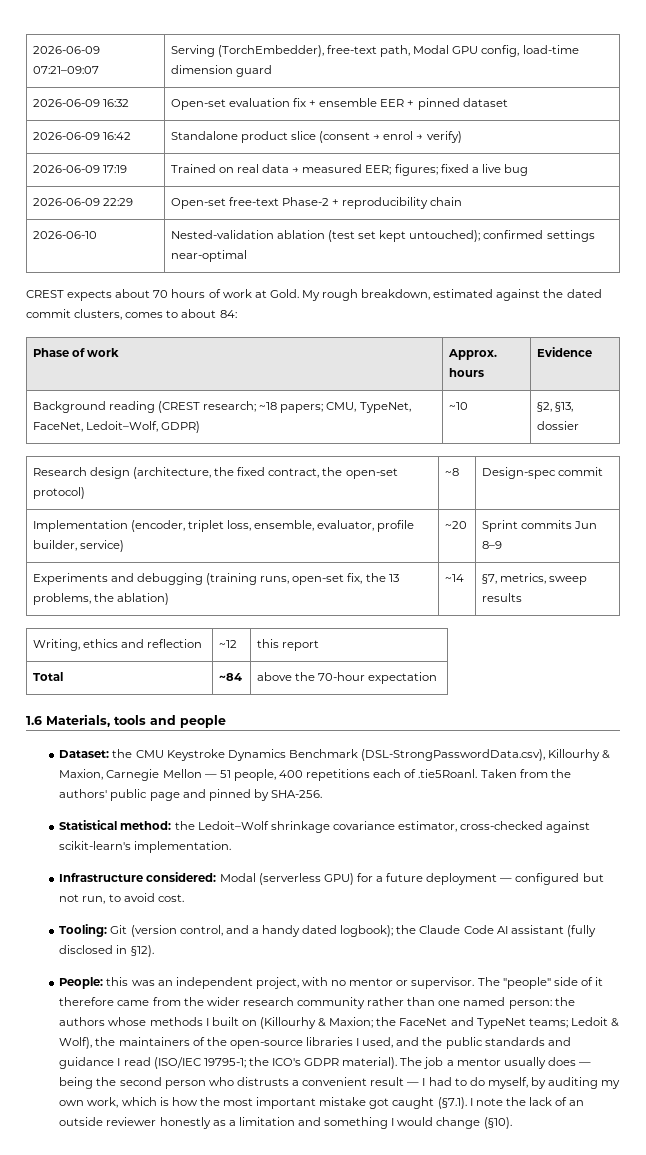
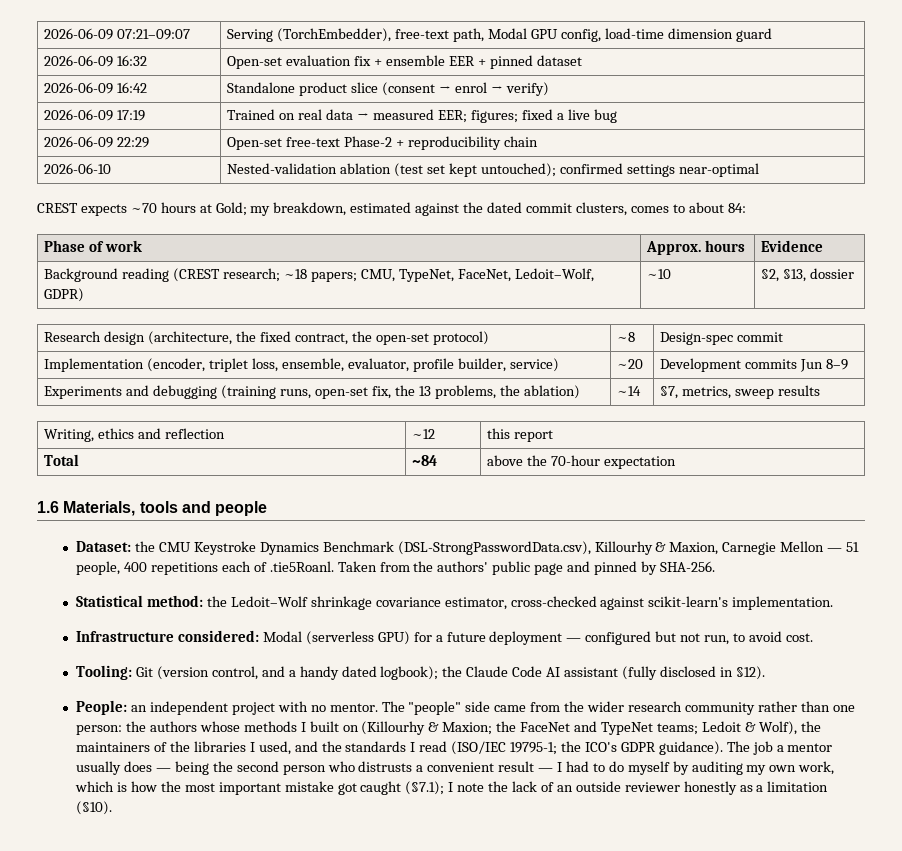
- CREST expects about 70 hours of work at Gold. My rough breakdown, estimated against the dated commit clusters, comes to about 84:
+ CREST expects ~70 hours at Gold; my breakdown, estimated against the dated commit clusters, comes to about 84:
- Implementation (encoder, triplet loss, ensemble, evaluator, profile builder, service) | ~20 | Sprint commits Jun 8–9
+ Implementation (encoder, triplet loss, ensemble, evaluator, profile builder, service) | ~20 | Development commits Jun 8–9
- People: this was an independent project, with no mentor or supervisor. The "people" side of it therefore came from the wider research community rather than one named person: the authors whose methods I built on (Killourhy & Maxion; the FaceNet and TypeNet teams; Ledoit & Wolf), the maintainers of the open-source libraries I used, and the public standards and guidance I read (ISO/IEC 19795-1; the ICO's GDPR material).
+ People: an independent project with no mentor. The "people" side came from the wider research community rather than one person: the authors whose methods I built on (Killourhy & Maxion; the FaceNet and TypeNet teams; Ledoit & Wolf), the maintainers of the libraries I used, and the standards I read (ISO/IEC 19795-1; the ICO's GDPR guidance).
- The job a mentor usually does — being the second person who distrusts a convenient result — I had to do myself, by auditing my own work, which is how the most important mistake got caught (§7.1). I note the lack of an outside reviewer honestly as a limitation and something I would change (§10).
+ The job a mentor usually does — being the second person who distrusts a convenient result — I had to do myself by auditing my own work, which is how the most important mistake got caught (§7.1); I note the lack of an outside reviewer honestly as a limitation (§10).

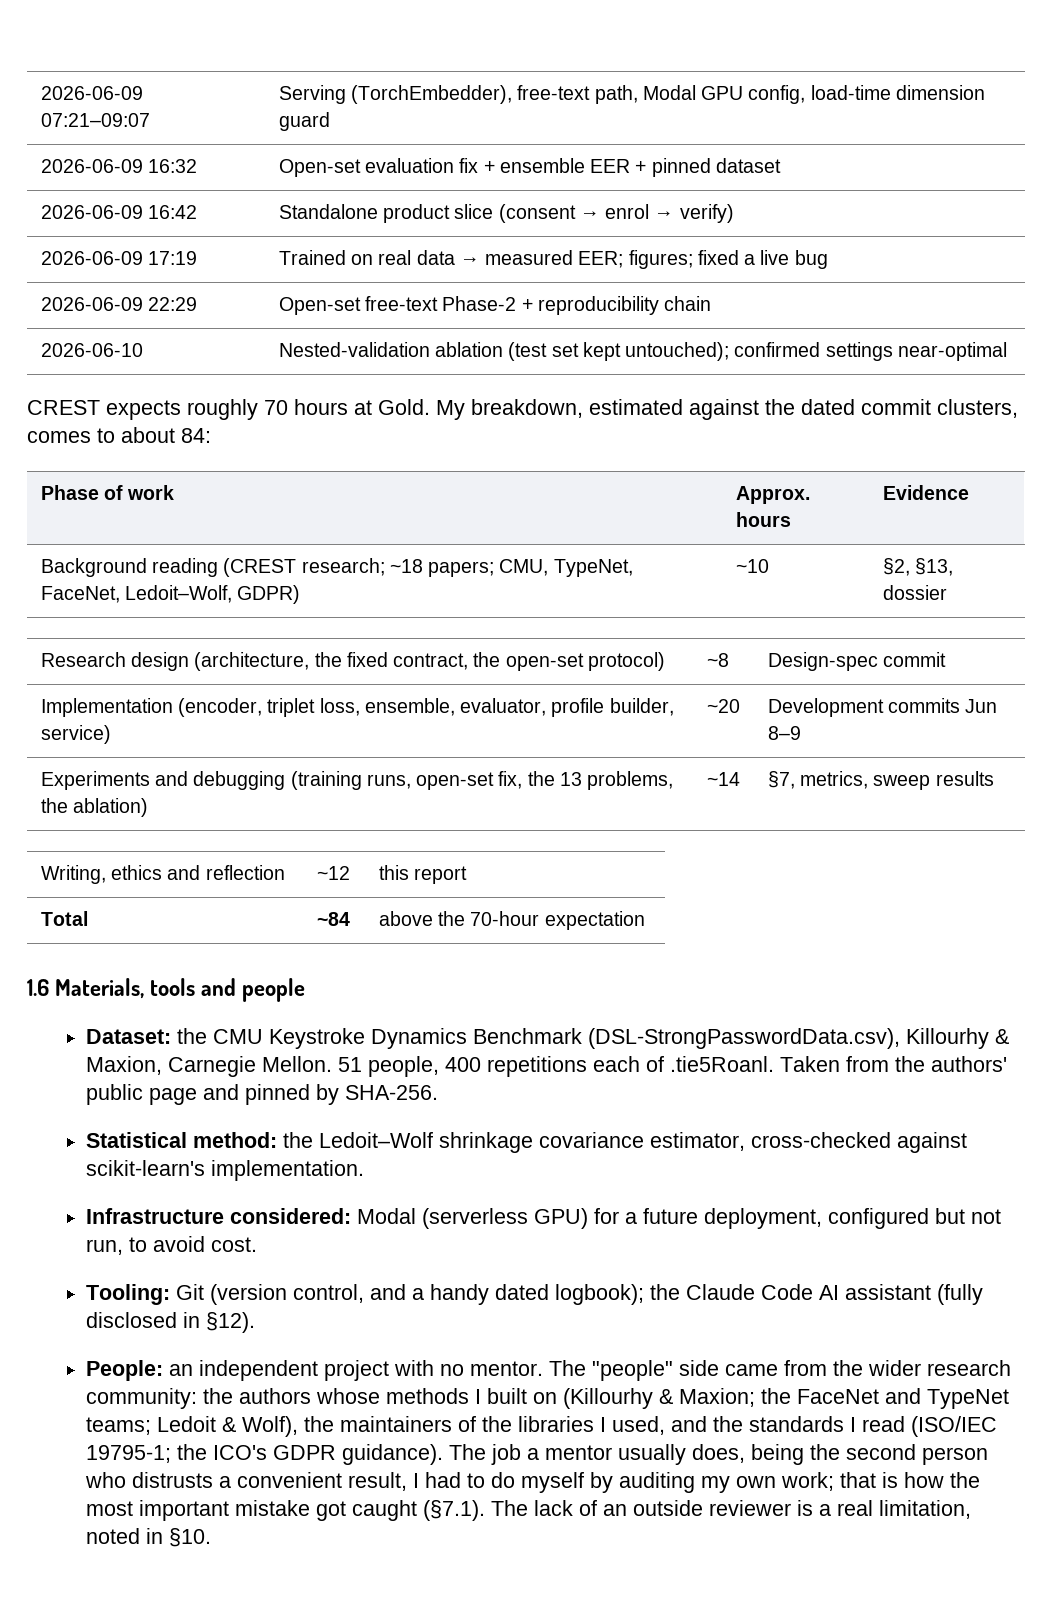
- CREST expects ~70 hours at Gold; my breakdown, estimated against the dated commit clusters, comes to about 84:
+ CREST expects roughly 70 hours at Gold. My breakdown, estimated against the dated commit clusters, comes to about 84:
- Dataset: the CMU Keystroke Dynamics Benchmark (DSL-StrongPasswordData.csv), Killourhy & Maxion, Carnegie Mellon — 51 people, 400 repetitions each of .tie5Roanl. Taken from the authors' public page and pinned by SHA-256.
+ Dataset: the CMU Keystroke Dynamics Benchmark (DSL-StrongPasswordData.csv), Killourhy & Maxion, Carnegie Mellon. 51 people, 400 repetitions each of .tie5Roanl. Taken from the authors' public page and pinned by SHA-256.
- Infrastructure considered: Modal (serverless GPU) for a future deployment — configured but not run, to avoid cost.
+ Infrastructure considered: Modal (serverless GPU) for a future deployment, configured but not run, to avoid cost.
- The "people" side came from the wider research community rather than one person: the authors whose methods I built on (Killourhy & Maxion; the FaceNet and TypeNet teams; Ledoit & Wolf), the maintainers of the libraries I used, and the standards I read (ISO/IEC 19795-1; the ICO's GDPR guidance).
+ The "people" side came from the wider research community: the authors whose methods I built on (Killourhy & Maxion; the FaceNet and TypeNet teams; Ledoit & Wolf), the maintainers of the libraries I used, and the standards I read (ISO/IEC 19795-1; the ICO's GDPR guidance).
- The job a mentor usually does — being the second person who distrusts a convenient result — I had to do myself by auditing my own work, which is how the most important mistake got caught (§7.1); I note the lack of an outside reviewer honestly as a limitation (§10).
+ The job a mentor usually does, being the second person who distrusts a convenient result, I had to do myself by auditing my own work; that is how the most important mistake got caught (§7.1). The lack of an outside reviewer is a real limitation, noted in §10.

